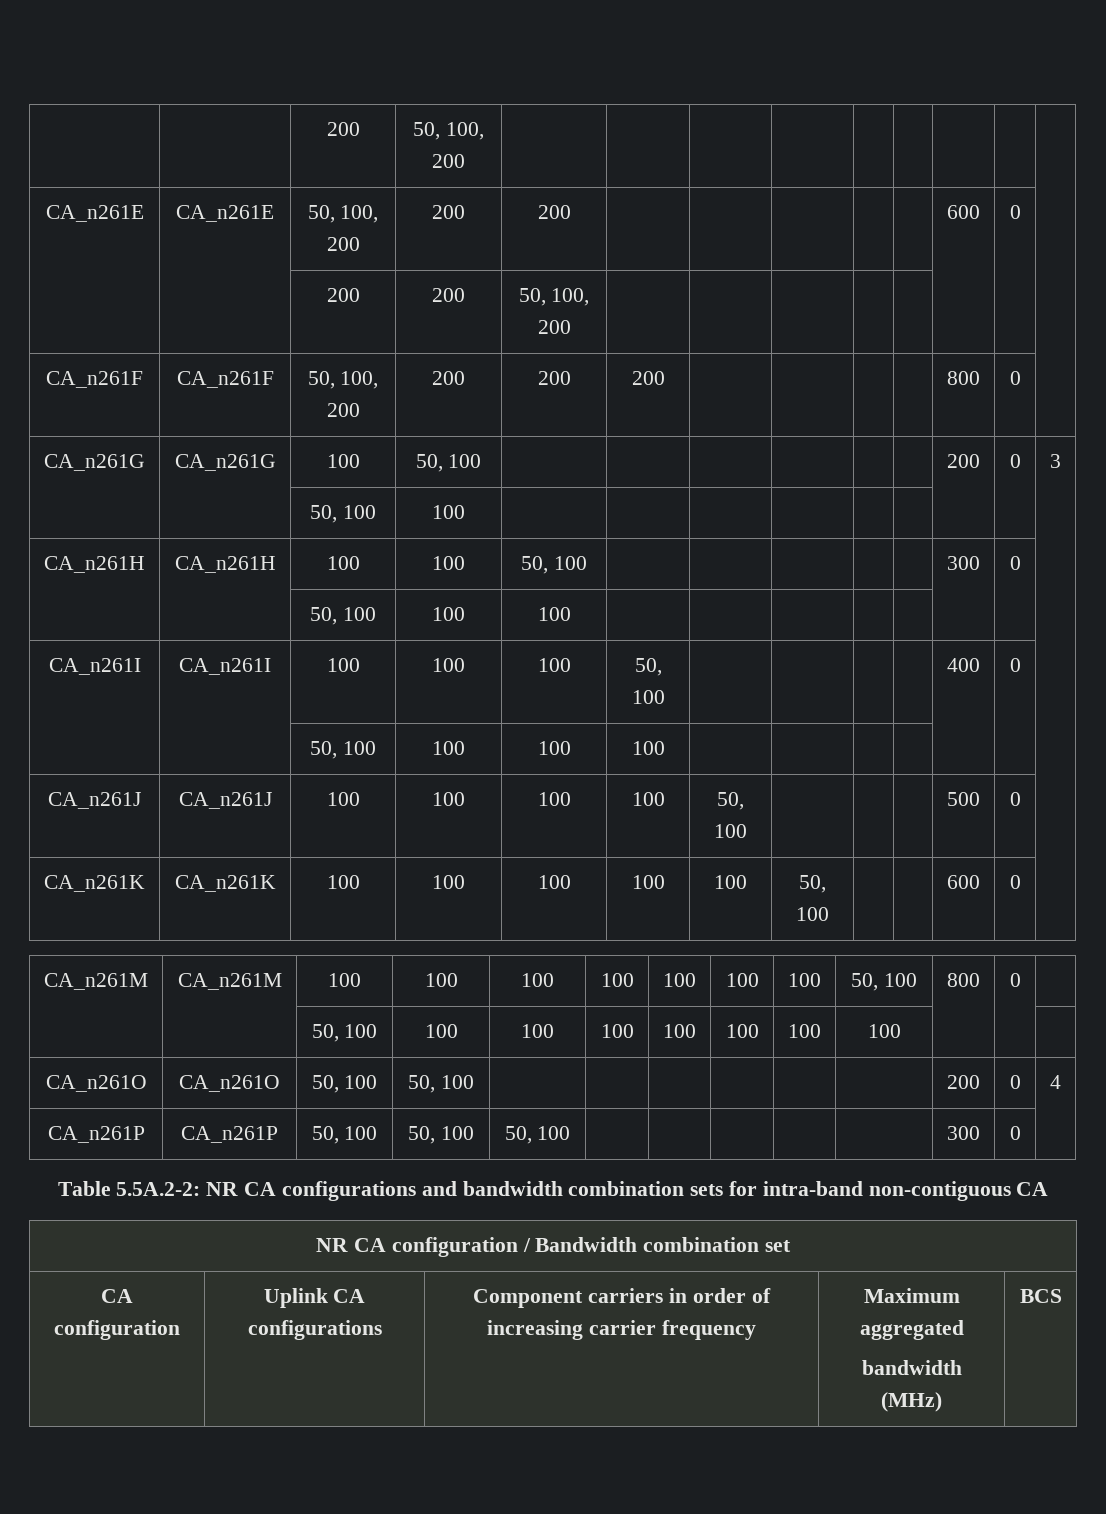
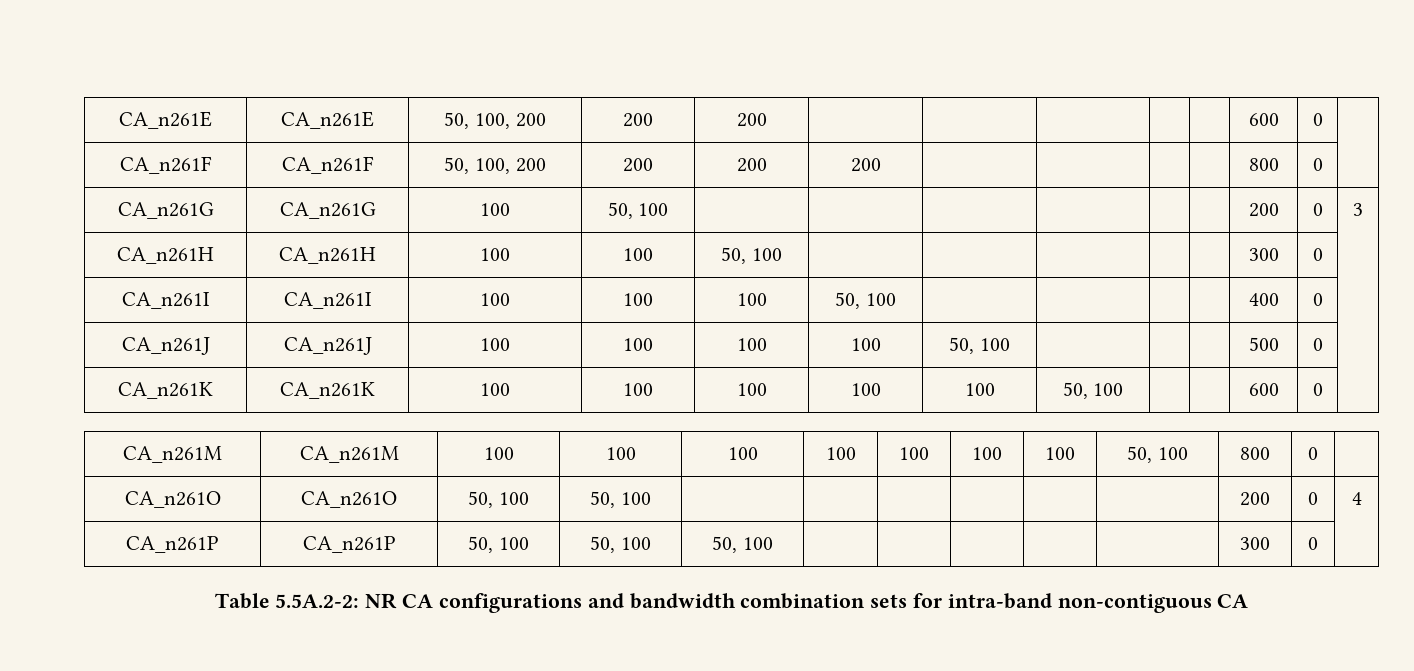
- | | 200 | 50, 100, 200 | | | | | | | | |
- | | 200 | 200 | 50, 100, 200 | | | | | | | |
- | | 50, 100 | 100 | | | | | | | | |
- | | 50, 100 | 100 | 100 | | | | | | | |
- | | 50, 100 | 100 | 100 | 100 | | | | | | |
- | | 50, 100 | 100 | 100 | 100 | 100 | 100 | 100 | 100 | | |
- NR CA configuration / Bandwidth combination set
- CA configuration | Uplink CA configurations | Component carriers in order of increasing carrier frequency | Maximum aggregated
- bandwidth (MHz) | BCS

